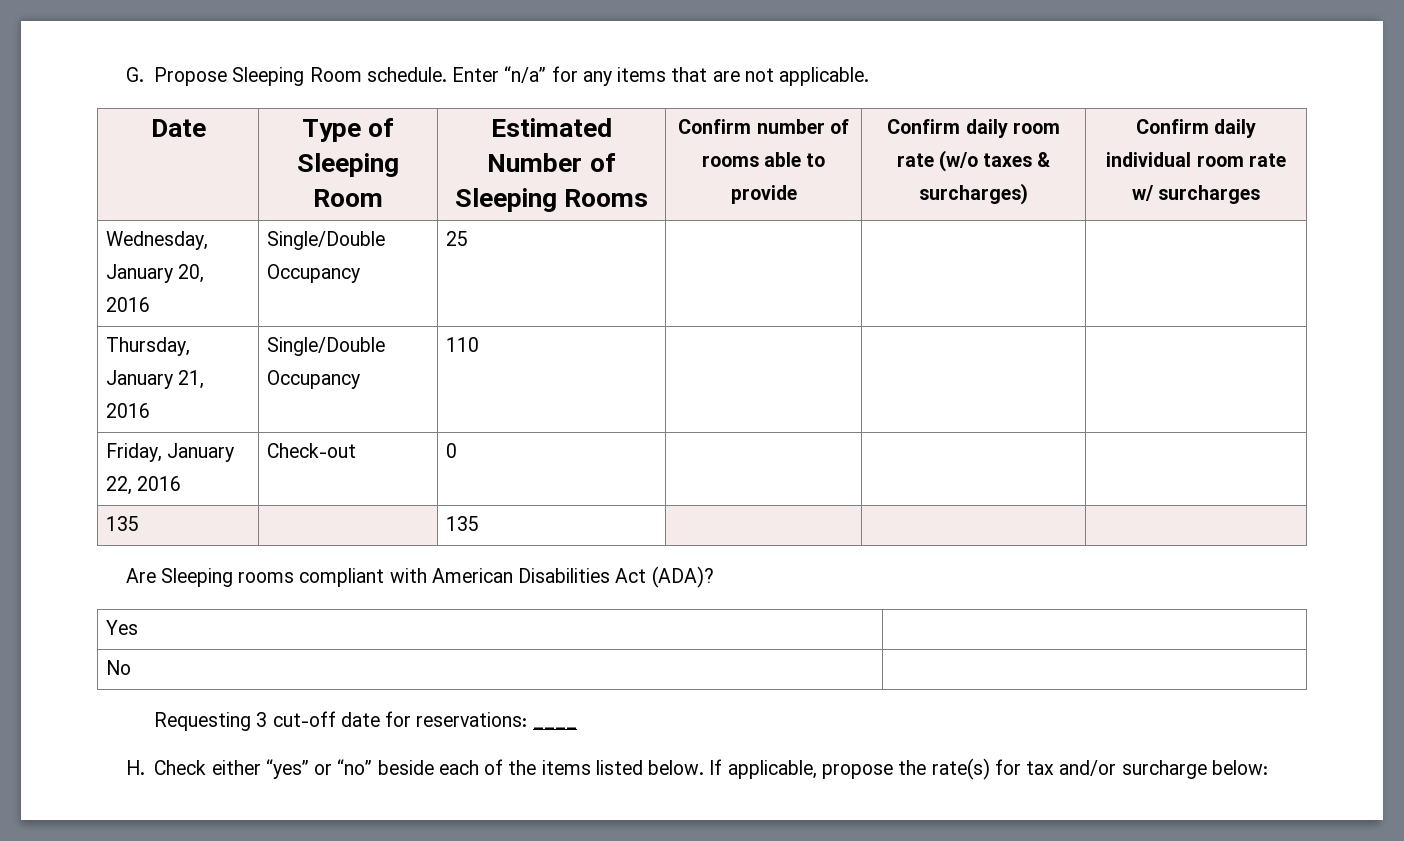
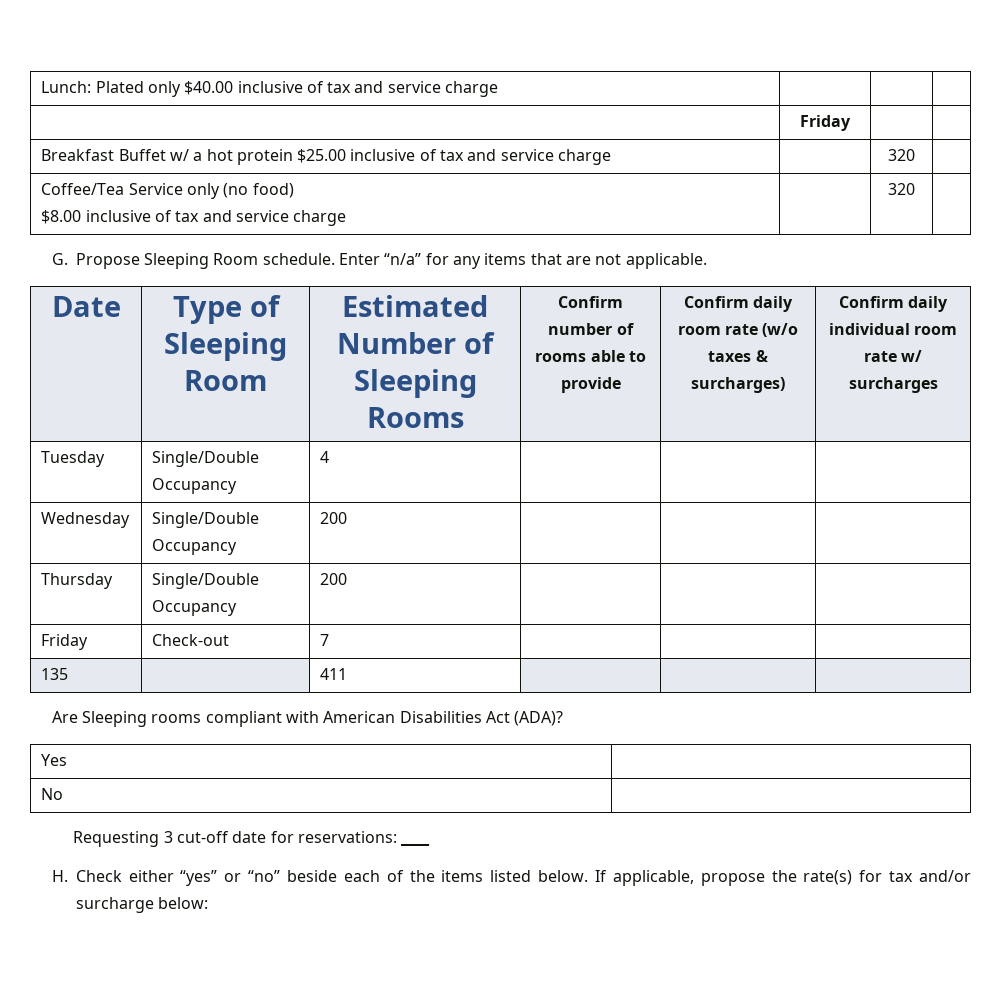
+ Lunch: Plated only $40.00 inclusive of tax and service charge | | |
+ | Friday | |
+ Breakfast Buffet w/ a hot protein $25.00 inclusive of tax and service charge | | 320 |
+ Coffee/Tea Service only (no food)
+ $8.00 inclusive of tax and service charge | | 320 |
- Wednesday, January 20, 2016 | Single/Double Occupancy | 25 | | |
- Thursday, January 21, 2016 | Single/Double Occupancy | 110 | | |
- Friday, January 22, 2016 | Check-out | 0 | | |
- 135 | | 135 | | |
+ Tuesday | Single/Double Occupancy | 4 | | |
+ Wednesday | Single/Double Occupancy | 200 | | |
+ Thursday | Single/Double Occupancy | 200 | | |
+ Friday | Check-out | 7 | | |
+ 135 | | 411 | | |

